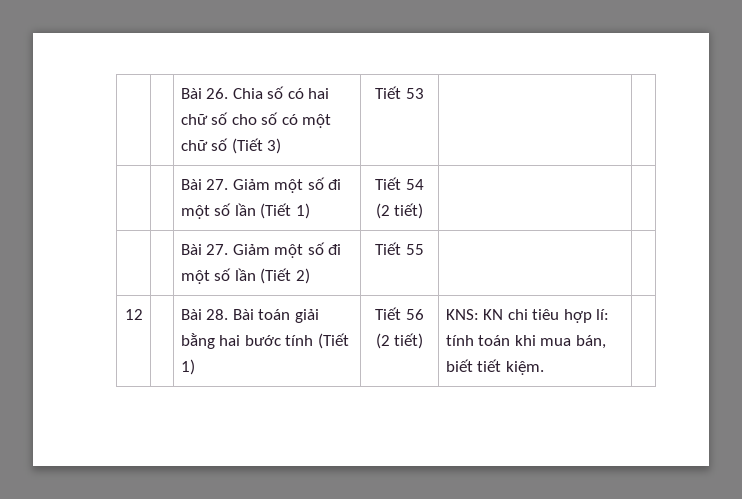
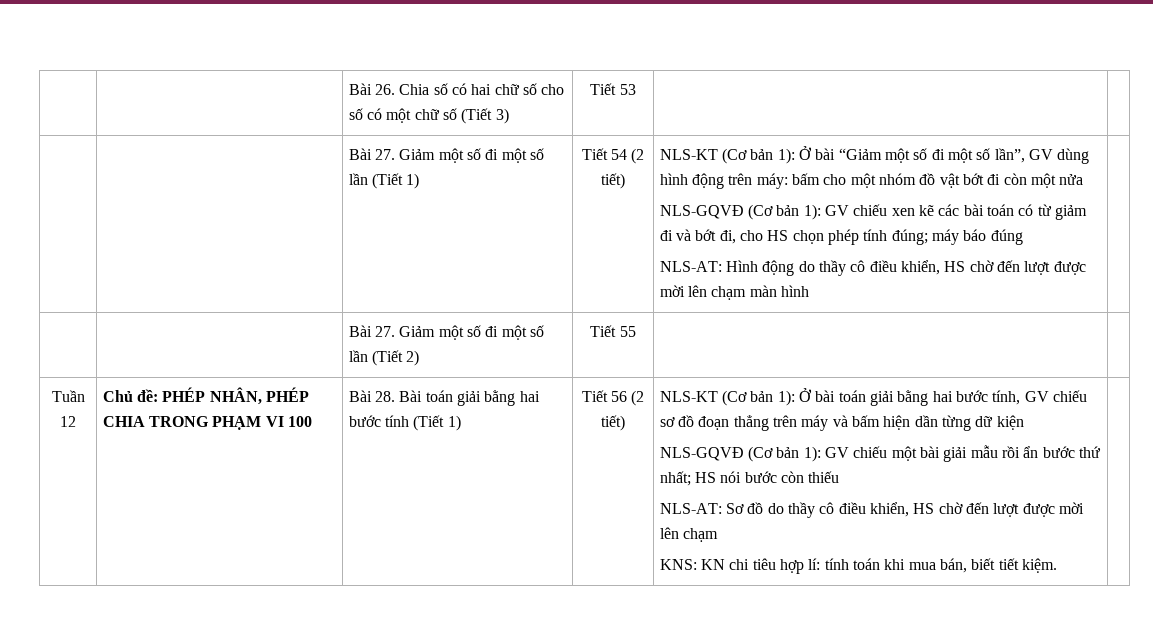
+ NLS-KT (Cơ bản 1): Ở bài “Giảm một số đi một số lần”, GV dùng hình động trên máy: bấm cho một nhóm đồ vật bớt đi còn một nửa
+ NLS-GQVĐ (Cơ bản 1): GV chiếu xen kẽ các bài toán có từ giảm đi và bớt đi, cho HS chọn phép tính đúng; máy báo đúng
+ NLS-AT: Hình động do thầy cô điều khiển, HS chờ đến lượt được mời lên chạm màn hình
- 12
+ Tuần 12
+ Chủ đề: PHÉP NHÂN, PHÉP CHIA TRONG PHẠM VI 100
+ NLS-KT (Cơ bản 1): Ở bài toán giải bằng hai bước tính, GV chiếu sơ đồ đoạn thẳng trên máy và bấm hiện dần từng dữ kiện
+ NLS-GQVĐ (Cơ bản 1): GV chiếu một bài giải mẫu rồi ẩn bước thứ nhất; HS nói bước còn thiếu
+ NLS-AT: Sơ đồ do thầy cô điều khiển, HS chờ đến lượt được mời lên chạm

